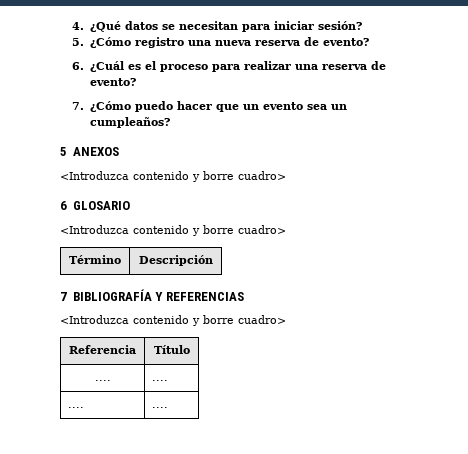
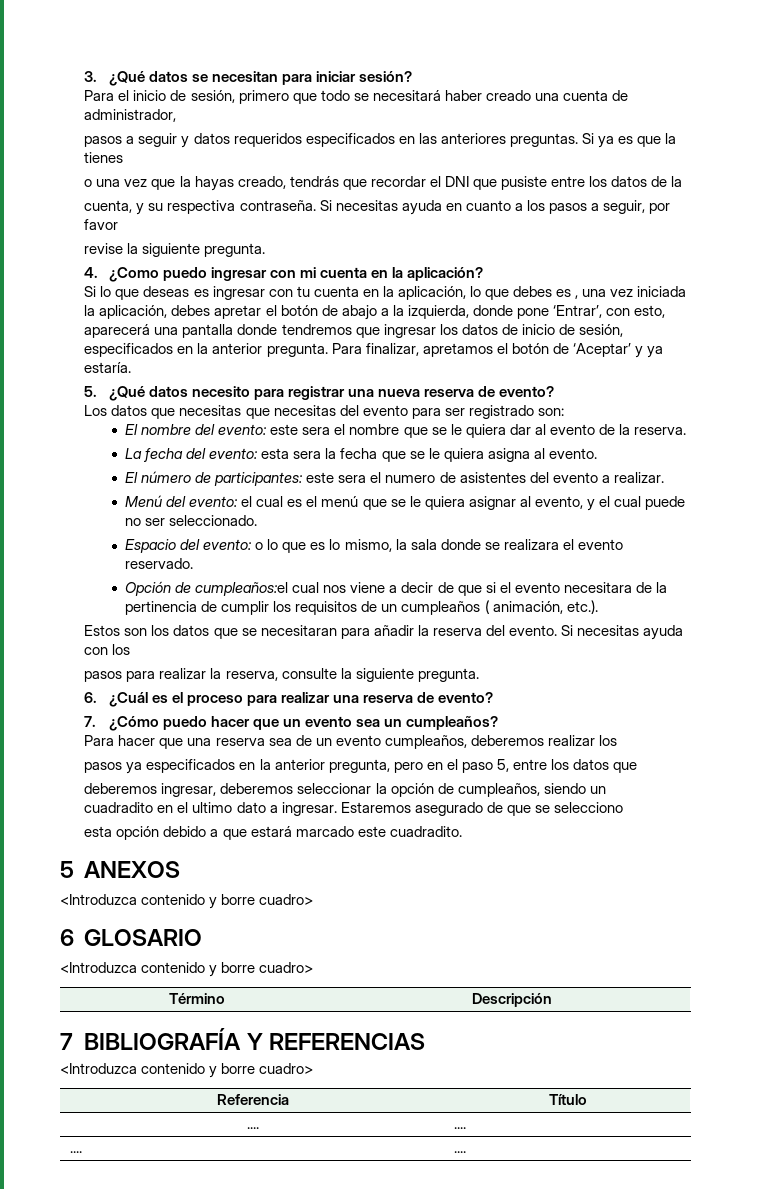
- 4. ¿Qué datos se necesitan para iniciar sesión?
+ 3. ¿Qué datos se necesitan para iniciar sesión?
- 5. ¿Cómo registro una nueva reserva de evento?
+ Para el inicio de sesión, primero que todo se necesitará haber creado una cuenta de administrador,
+ pasos a seguir y datos requeridos especificados en las anteriores preguntas. Si ya es que la tienes
+ o una vez que la hayas creado, tendrás que recordar el DNI que pusiste entre los datos de la
+ cuenta, y su respectiva contraseña. Si necesitas ayuda en cuanto a los pasos a seguir, por favor
+ revise la siguiente pregunta.
+ 4. ¿Como puedo ingresar con mi cuenta en la aplicación?
+ Si lo que deseas es ingresar con tu cuenta en la aplicación, lo que debes es , una vez iniciada la aplicación, debes apretar el botón de abajo a la izquierda, donde pone ‘Entrar’, con esto, aparecerá una pantalla donde tendremos que ingresar los datos de inicio de sesión, especificados en la anterior pregunta. Para finalizar, apretamos el botón de ‘Aceptar’ y ya estaría.
+ 5. ¿Qué datos necesito para registrar una nueva reserva de evento?
+ Los datos que necesitas que necesitas del evento para ser registrado son:
+ El nombre del evento: este sera el nombre que se le quiera dar al evento de la reserva.
+ La fecha del evento: esta sera la fecha que se le quiera asigna al evento.
+ El número de participantes: este sera el numero de asistentes del evento a realizar.
+ Menú del evento: el cual es el menú que se le quiera asignar al evento, y el cual puede no ser seleccionado.
+ Espacio del evento: o lo que es lo mismo, la sala donde se realizara el evento reservado.
+ Opción de cumpleaños:el cual nos viene a decir de que si el evento necesitara de la pertinencia de cumplir los requisitos de un cumpleaños ( animación, etc.).
+ Estos son los datos que se necesitaran para añadir la reserva del evento. Si necesitas ayuda con los
+ pasos para realizar la reserva, consulte la siguiente pregunta.
+ Para hacer que una reserva sea de un evento cumpleaños, deberemos realizar los
+ pasos ya especificados en la anterior pregunta, pero en el paso 5, entre los datos que
+ deberemos ingresar, deberemos seleccionar la opción de cumpleaños, siendo un
+ cuadradito en el ultimo dato a ingresar. Estaremos asegurado de que se selecciono
+ esta opción debido a que estará marcado este cuadradito.

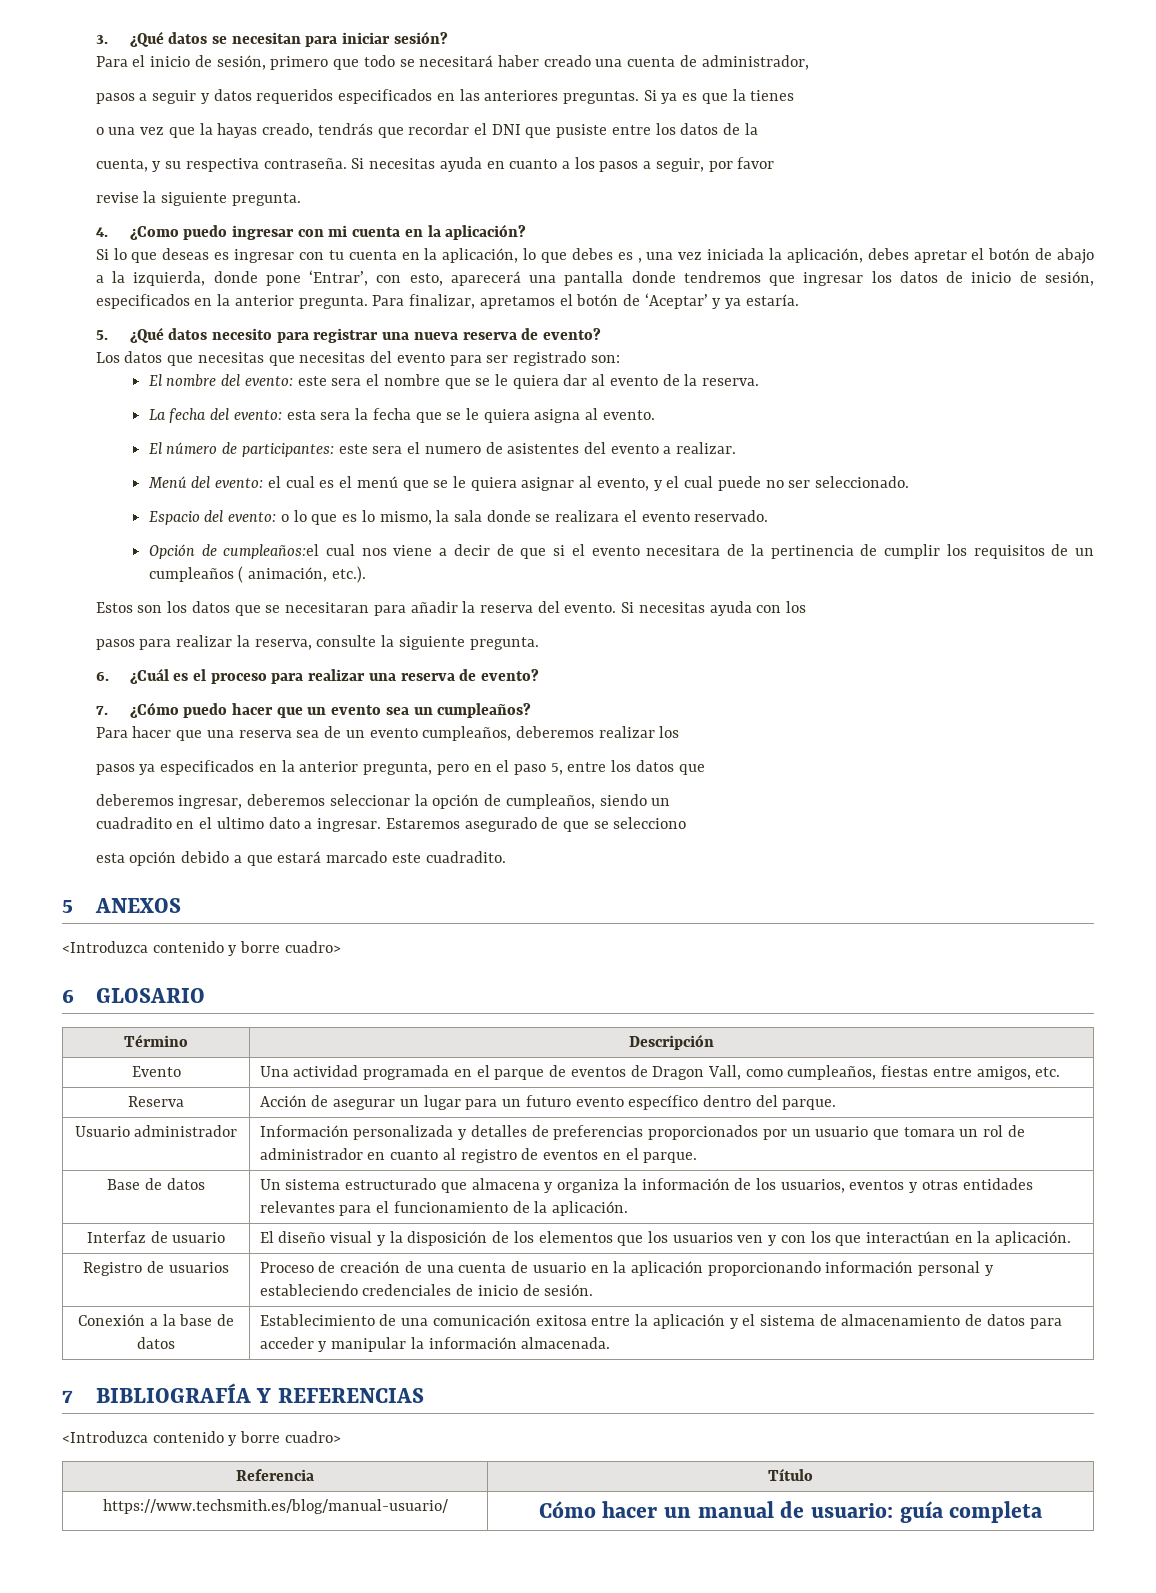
  6 GLOSARIO
- <Introduzca contenido y borre cuadro>
  Término | Descripción
+ Evento | Una actividad programada en el parque de eventos de Dragon Vall, como cumpleaños, fiestas entre amigos, etc.
+ Reserva | Acción de asegurar un lugar para un futuro evento específico dentro del parque.
+ Usuario administrador | Información personalizada y detalles de preferencias proporcionados por un usuario que tomara un rol de administrador en cuanto al registro de eventos en el parque.
+ Base de datos | Un sistema estructurado que almacena y organiza la información de los usuarios, eventos y otras entidades relevantes para el funcionamiento de la aplicación.
+ Interfaz de usuario | El diseño visual y la disposición de los elementos que los usuarios ven y con los que interactúan en la aplicación.
+ Registro de usuarios | Proceso de creación de una cuenta de usuario en la aplicación proporcionando información personal y estableciendo credenciales de inicio de sesión.
+ Conexión a la base de datos | Establecimiento de una comunicación exitosa entre la aplicación y el sistema de almacenamiento de datos para acceder y manipular la información almacenada.
  Referencia | Título
- .... | ....
- .... | ....
+ https://www.techsmith.es/blog/manual-usuario/ | Cómo hacer un manual de usuario: guía completa

